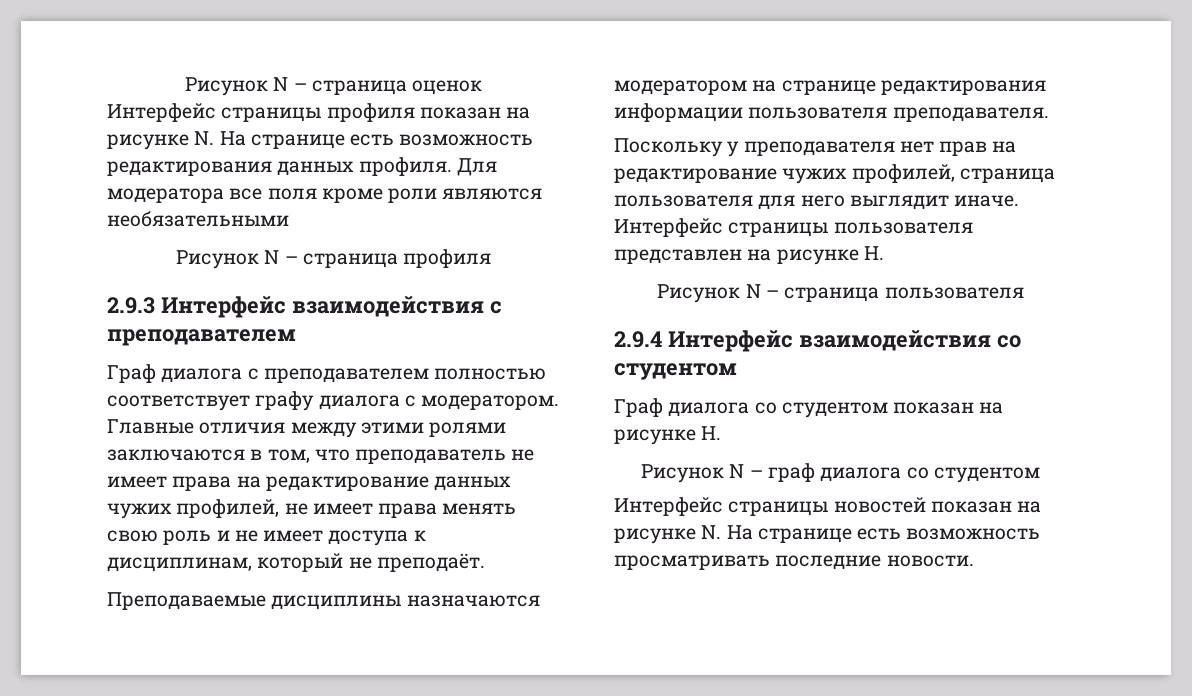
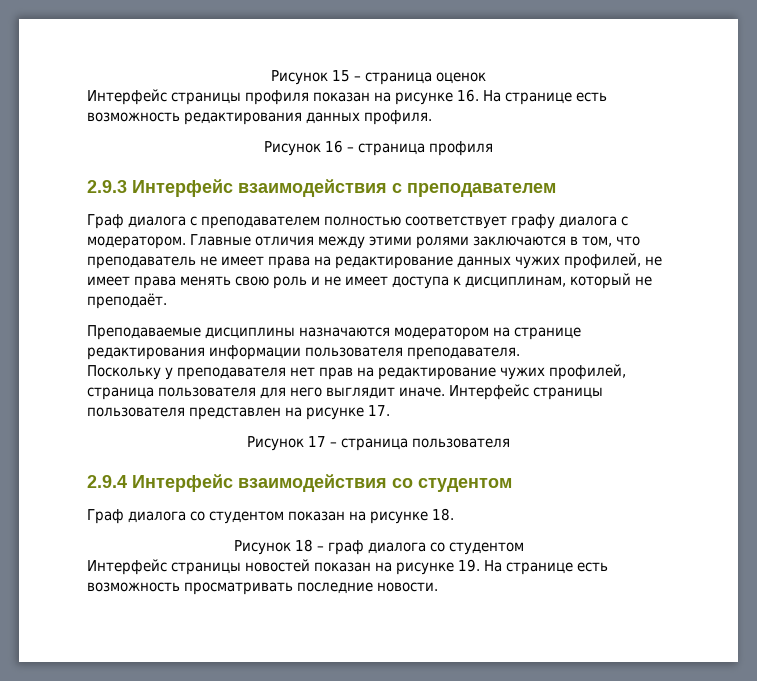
- Рисунок N – страница оценок
+ Рисунок 15 – страница оценок
- Интерфейс страницы профиля показан на рисунке N. На странице есть возможность редактирования данных профиля. Для модератора все поля кроме роли являются необязательными
- Рисунок N – страница профиля
+ Интерфейс страницы профиля показан на рисунке 16. На странице есть возможность редактирования данных профиля.
+ Рисунок 16 – страница профиля
- Интерфейс страницы пользователя представлен на рисунке Н.
- Рисунок N – страница пользователя
+ Интерфейс страницы пользователя представлен на рисунке 17.
+ Рисунок 17 – страница пользователя
- Граф диалога со студентом показан на рисунке Н.
- Рисунок N – граф диалога со студентом
+ Граф диалога со студентом показан на рисунке 18.
+ Рисунок 18 – граф диалога со студентом
- Интерфейс страницы новостей показан на рисунке N. На странице есть возможность просматривать последние новости.
+ Интерфейс страницы новостей показан на рисунке 19. На странице есть возможность просматривать последние новости.

